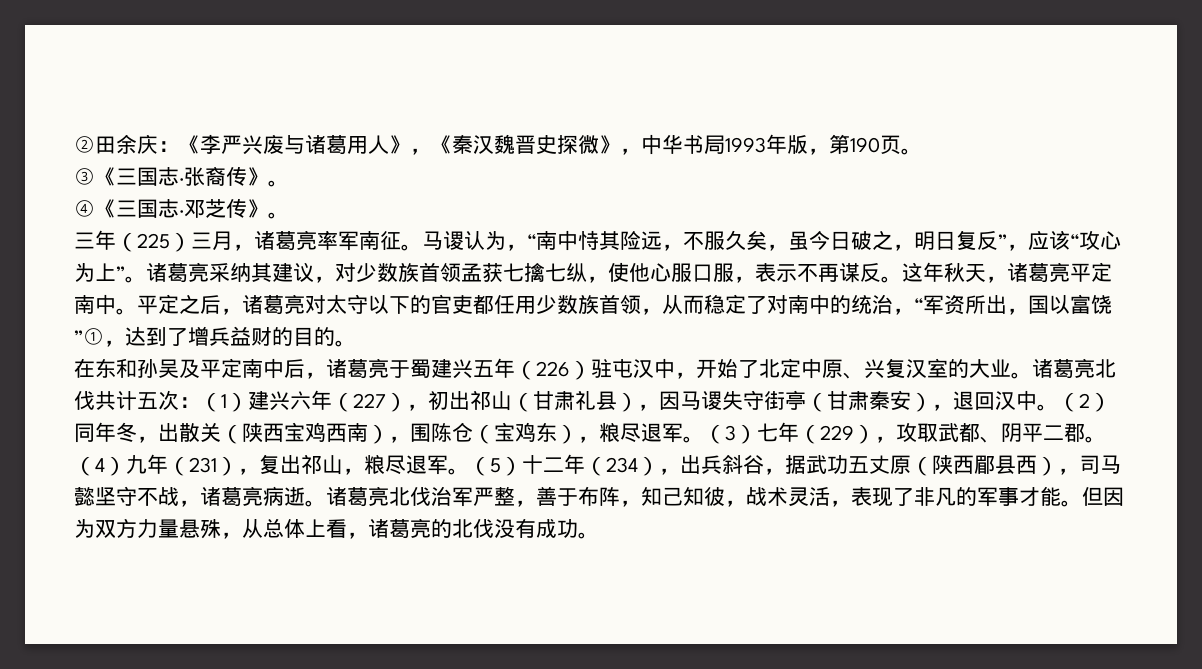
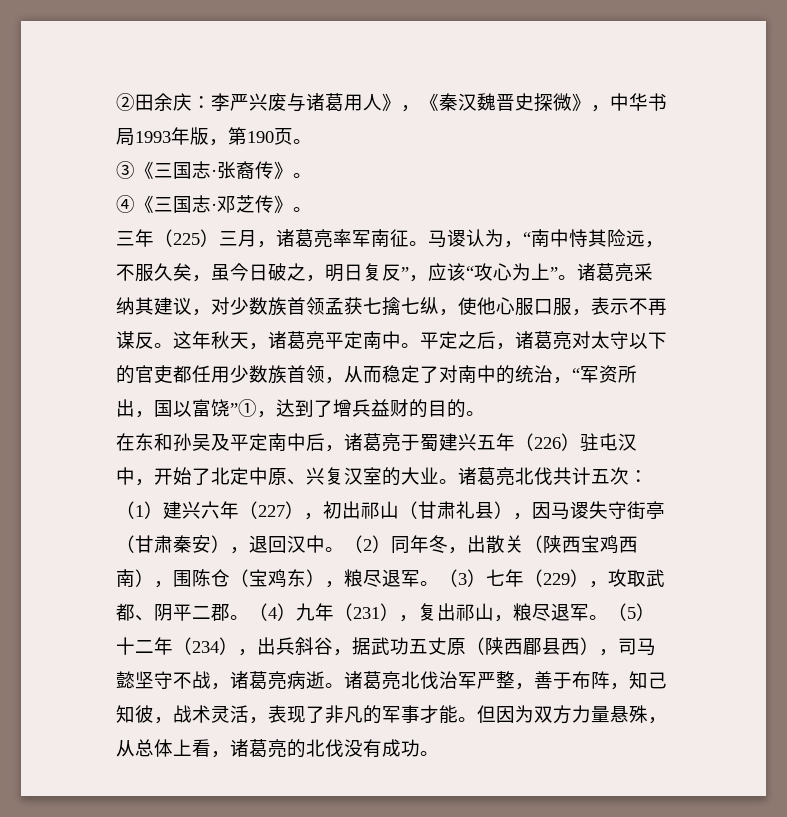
- ②田余庆：《李严兴废与诸葛用人》，《秦汉魏晋史探微》，中华书局1993年版，第190页。
+ ②田余庆：李严兴废与诸葛用人》，《秦汉魏晋史探微》，中华书局1993年版，第190页。

